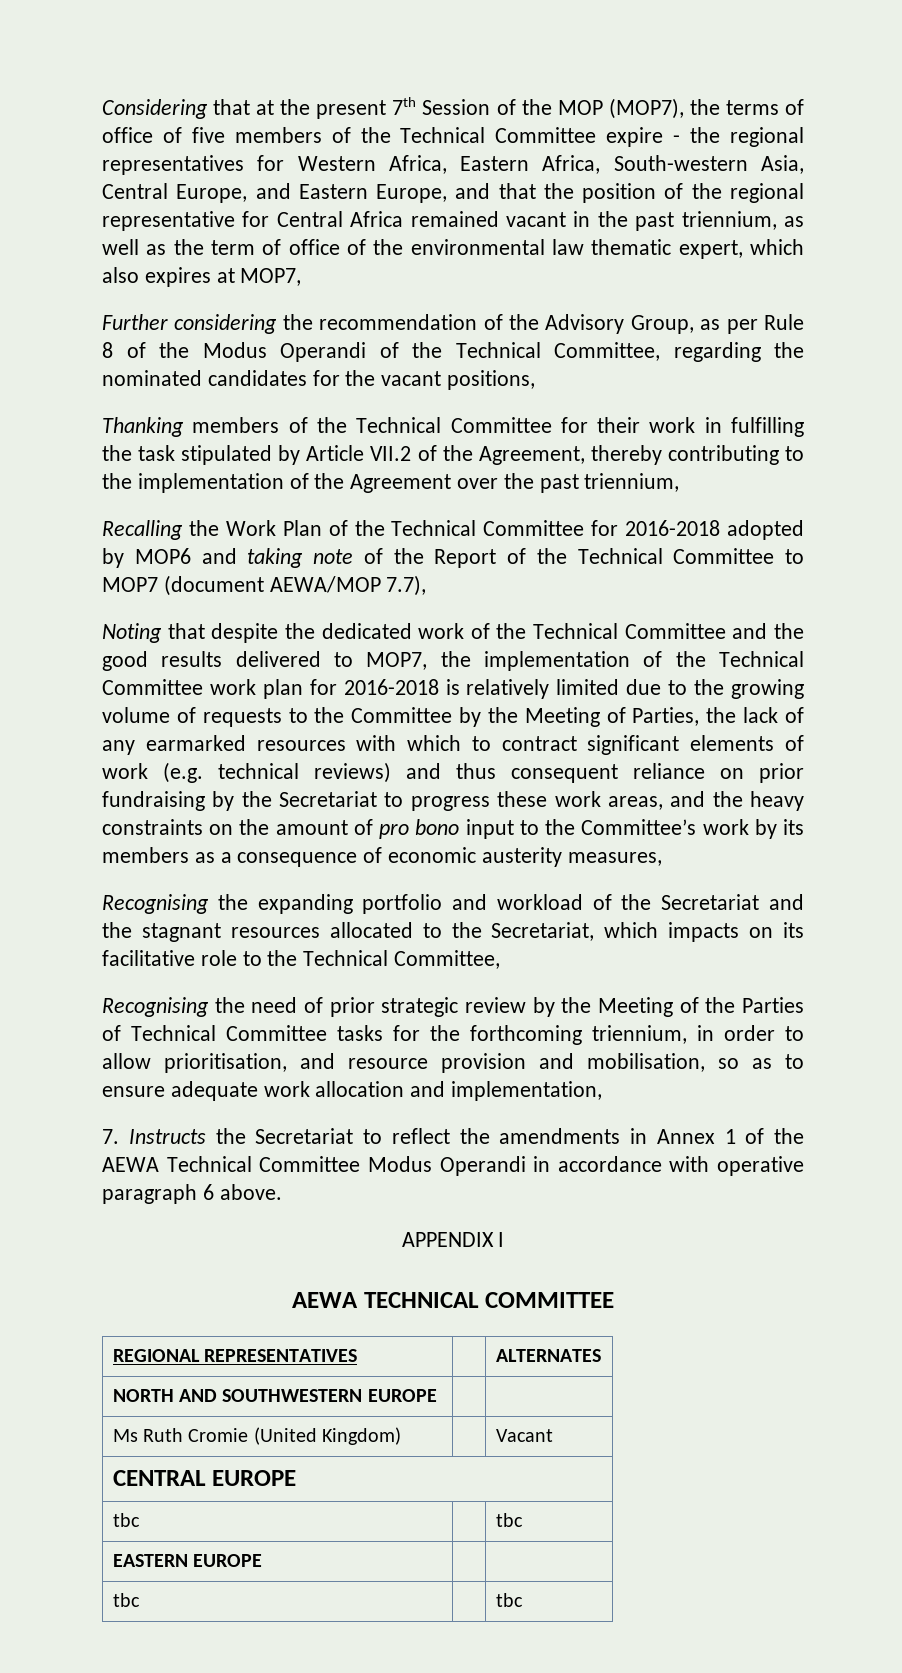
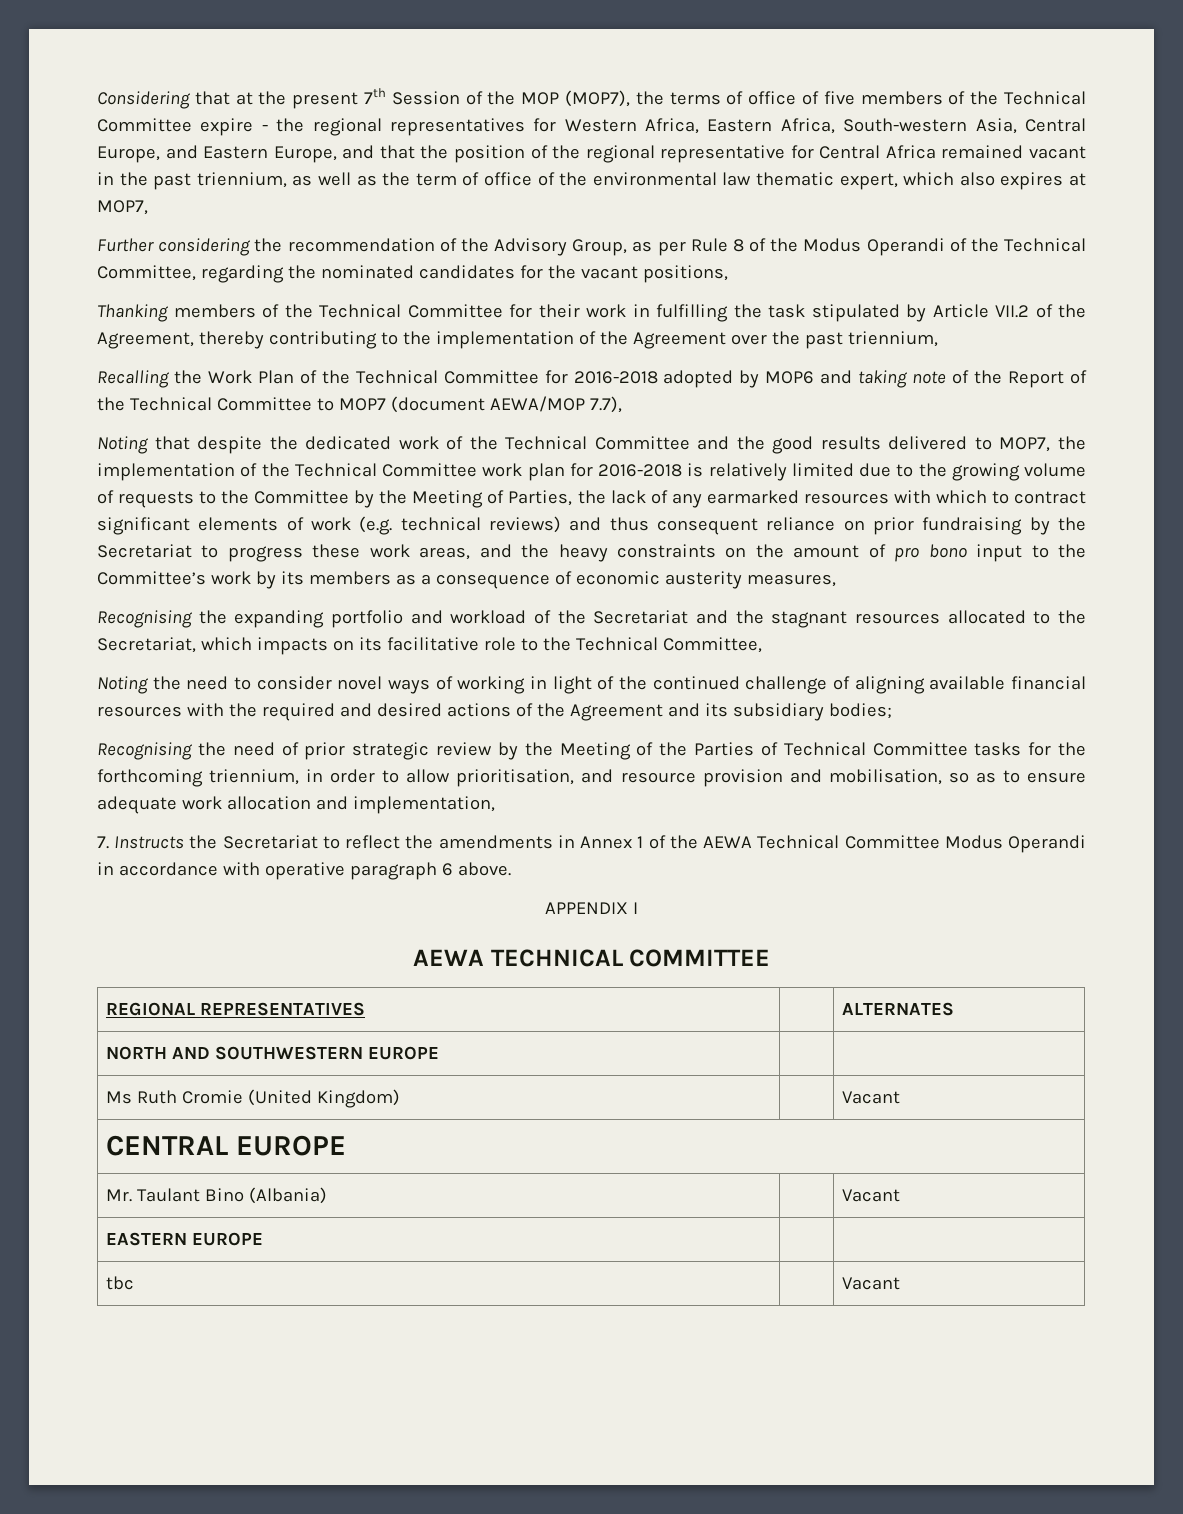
+ Noting the need to consider novel ways of working in light of the continued challenge of aligning available financial resources with the required and desired actions of the Agreement and its subsidiary bodies;
  CENTRAL EUROPE
- tbc | | tbc
+ Mr. Taulant Bino (Albania) | | Vacant
  EASTERN EUROPE | |
- tbc | | tbc
+ tbc | | Vacant

